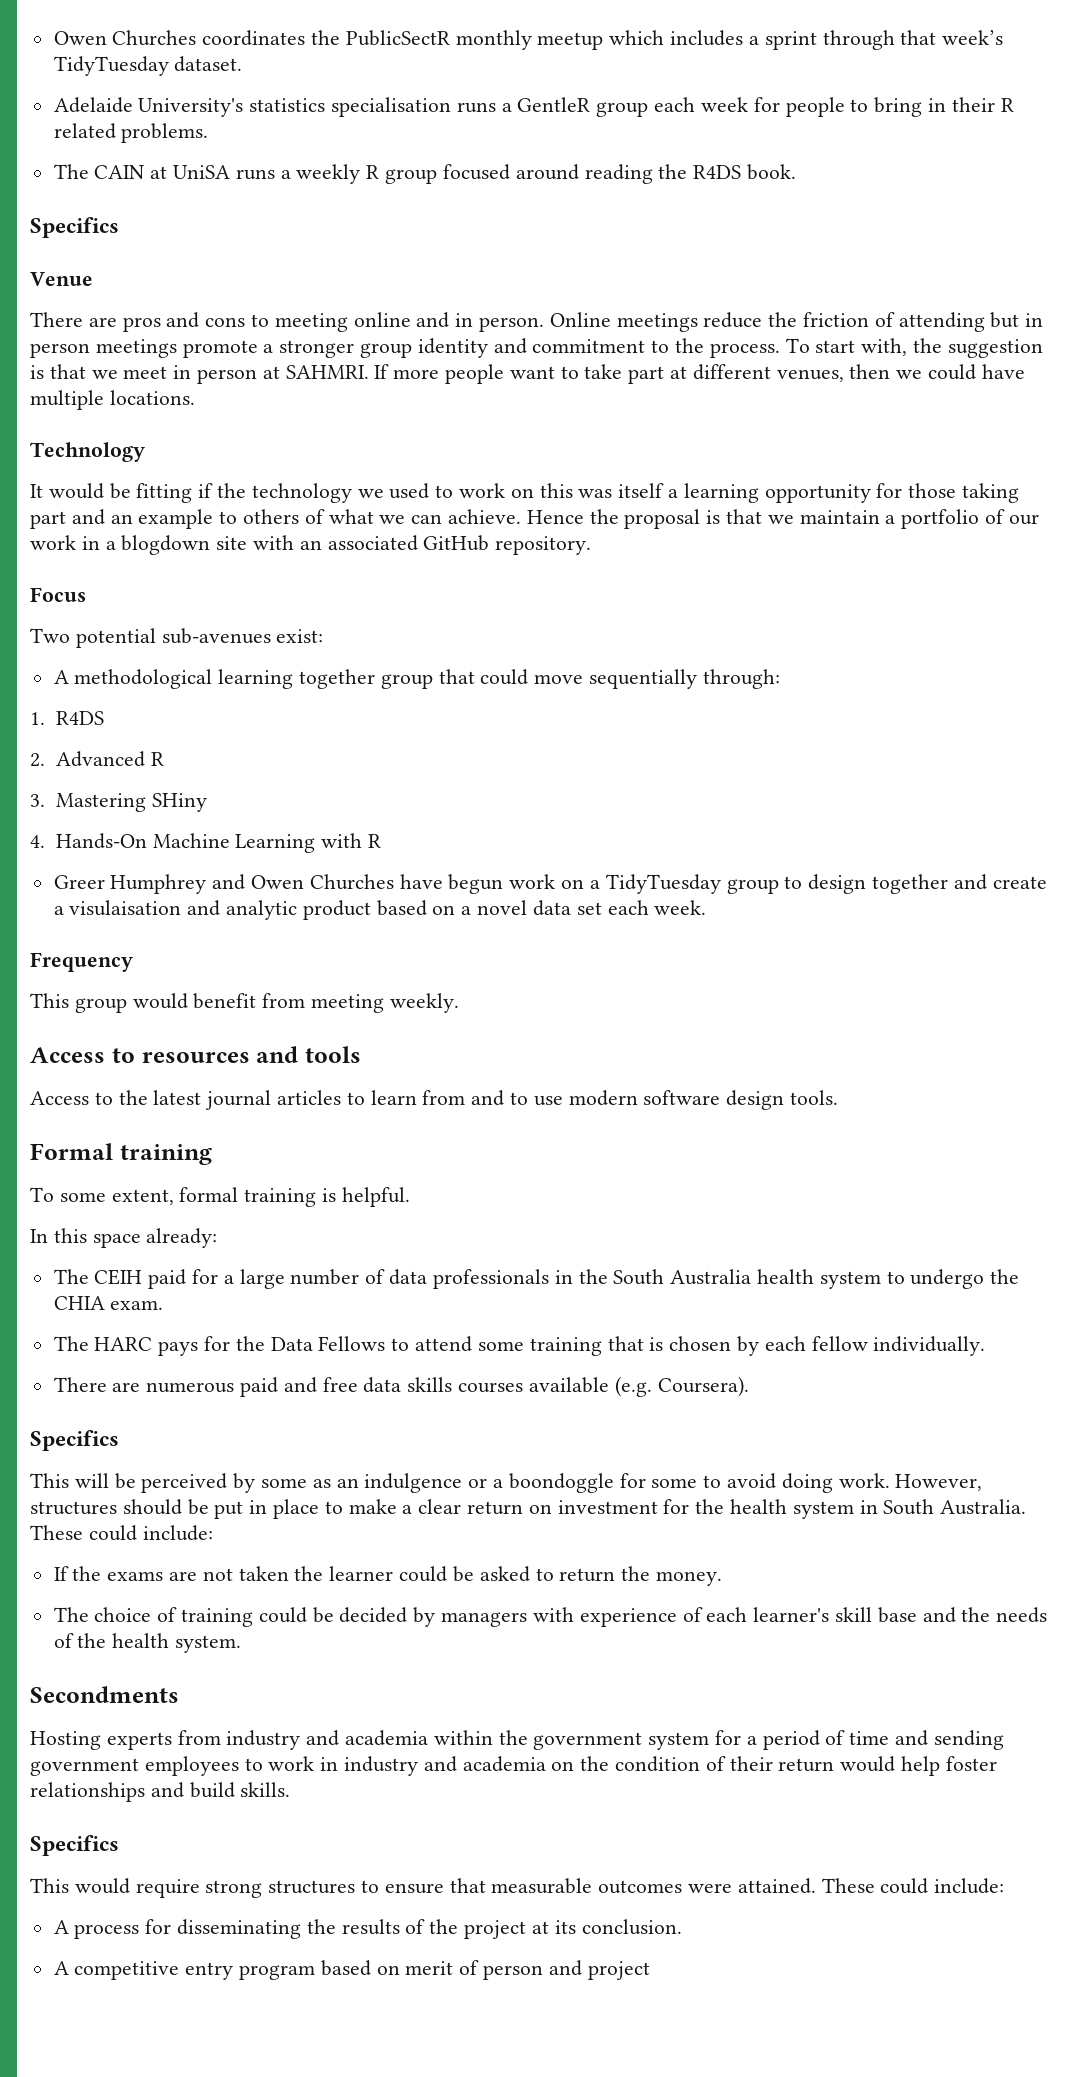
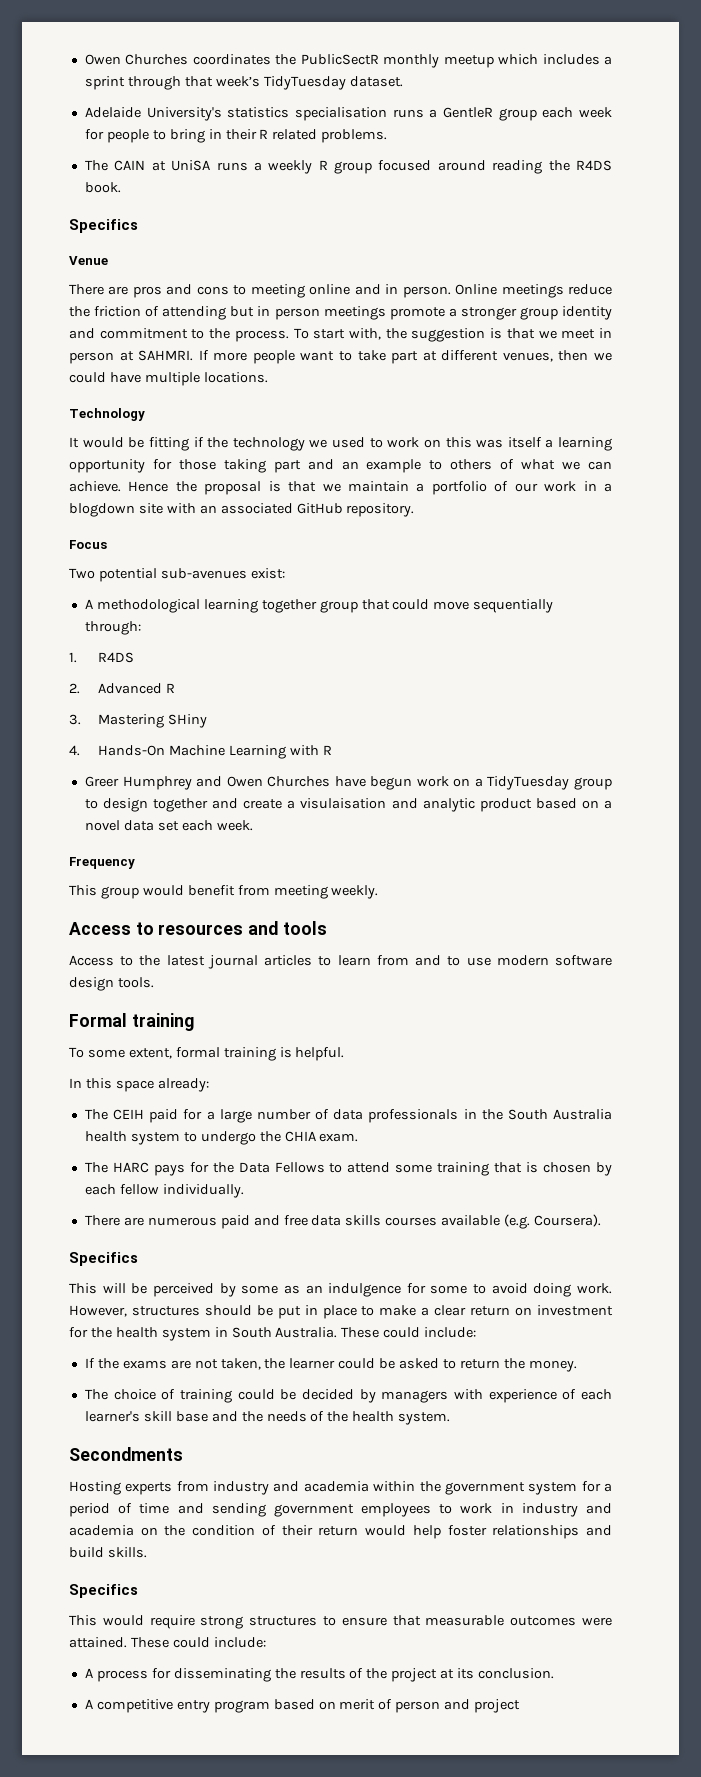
- This will be perceived by some as an indulgence or a boondoggle for some to avoid doing work.
+ This will be perceived by some as an indulgence for some to avoid doing work.
- If the exams are not taken the learner could be asked to return the money.
+ If the exams are not taken, the learner could be asked to return the money.

